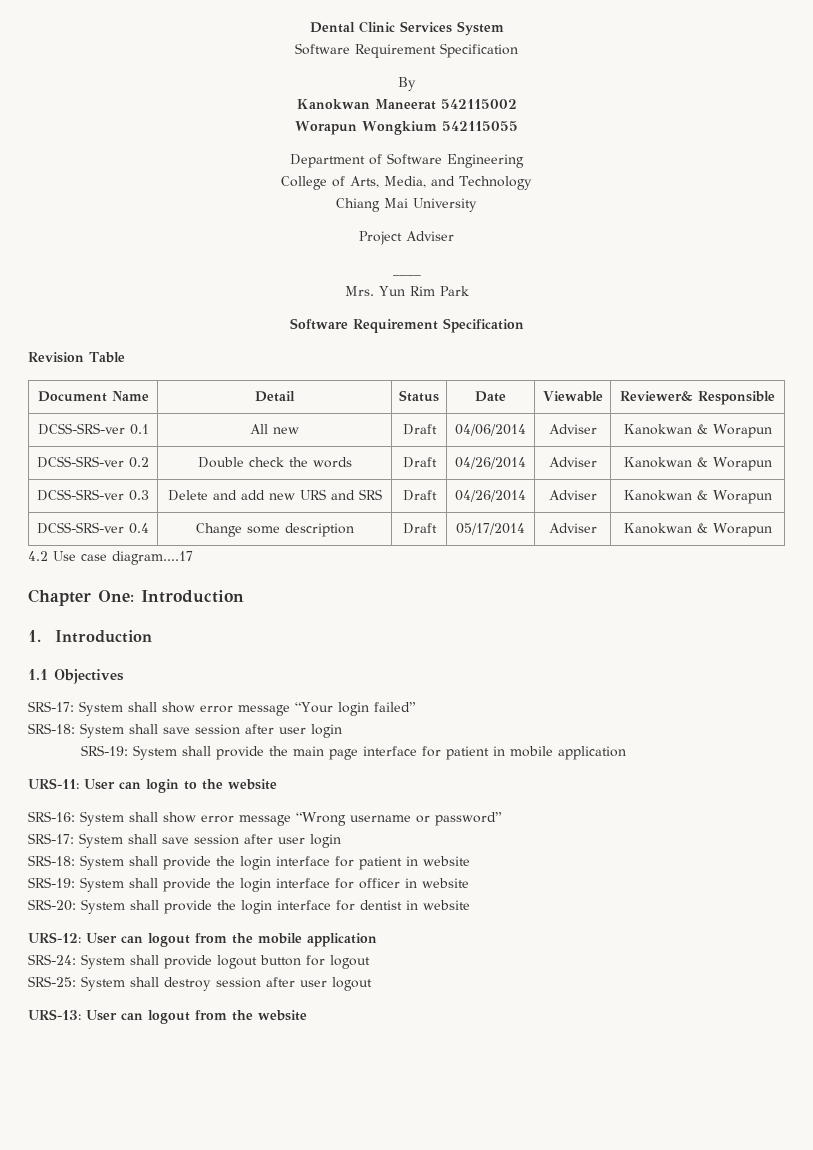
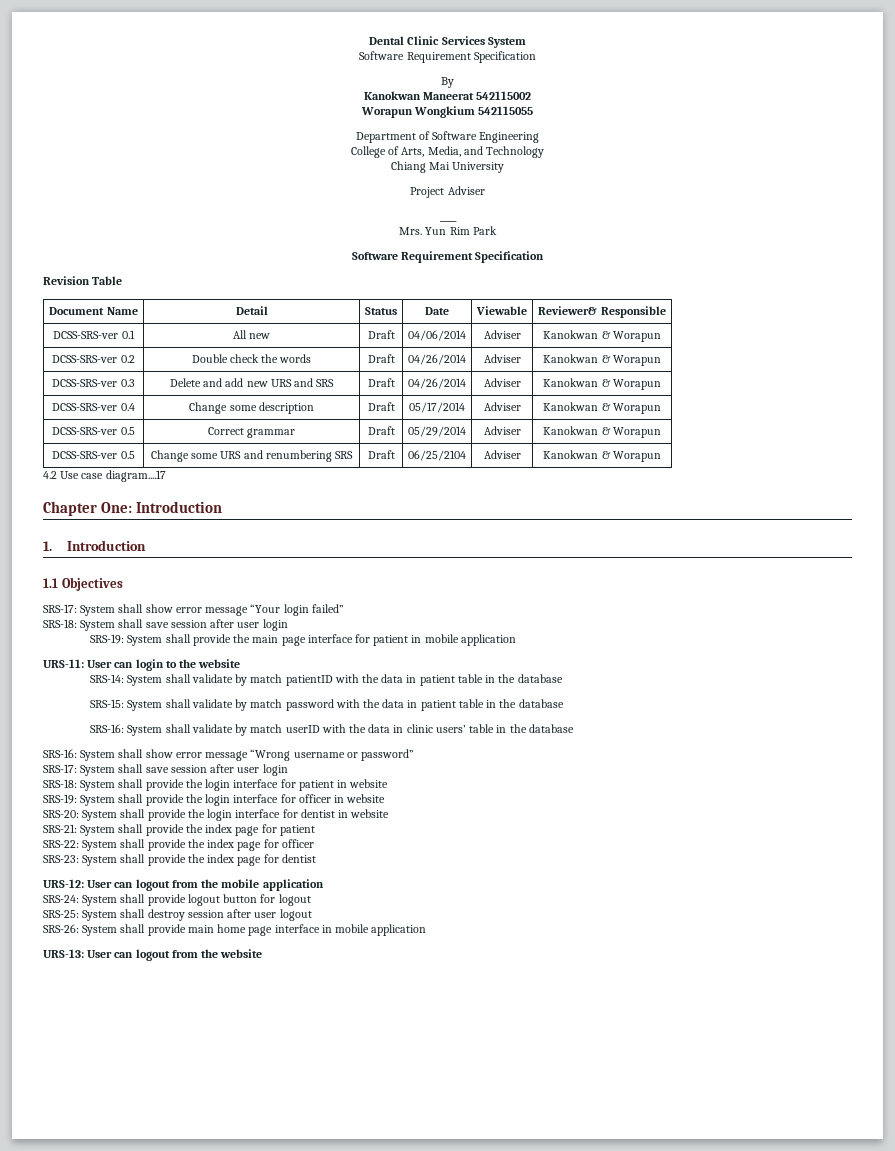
+ DCSS-SRS-ver 0.5 | Correct grammar | Draft | 05/29/2014 | Adviser | Kanokwan & Worapun
+ DCSS-SRS-ver 0.5 | Change some URS and renumbering SRS | Draft | 06/25/2104 | Adviser | Kanokwan & Worapun
+ SRS-14: System shall validate by match patientID with the data in patient table in the database
+ SRS-15: System shall validate by match password with the data in patient table in the database
+ SRS-16: System shall validate by match userID with the data in clinic users’ table in the database
+ SRS-21: System shall provide the index page for patient
+ SRS-22: System shall provide the index page for officer
+ SRS-23: System shall provide the index page for dentist
+ SRS-26: System shall provide main home page interface in mobile application

